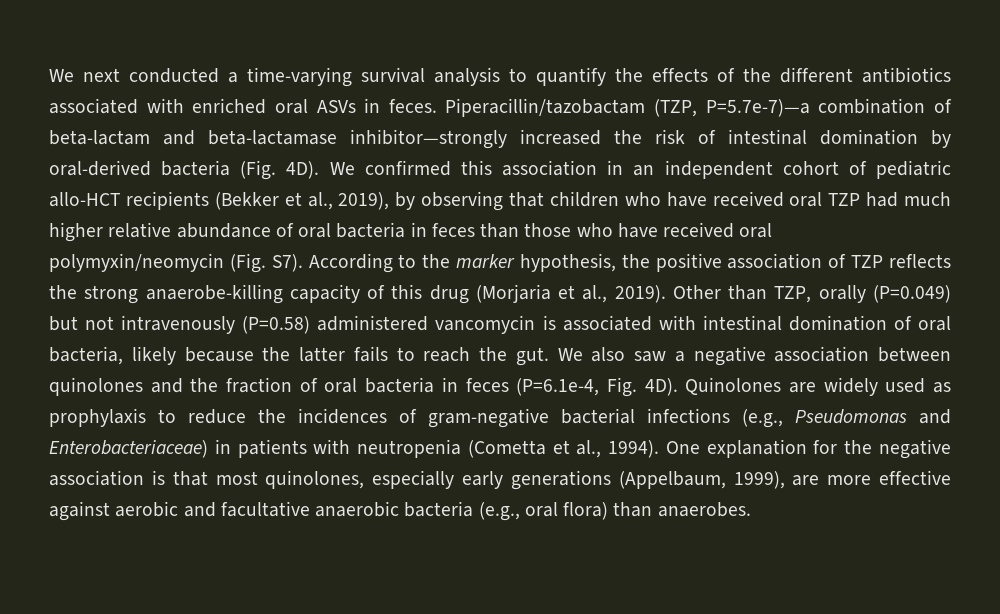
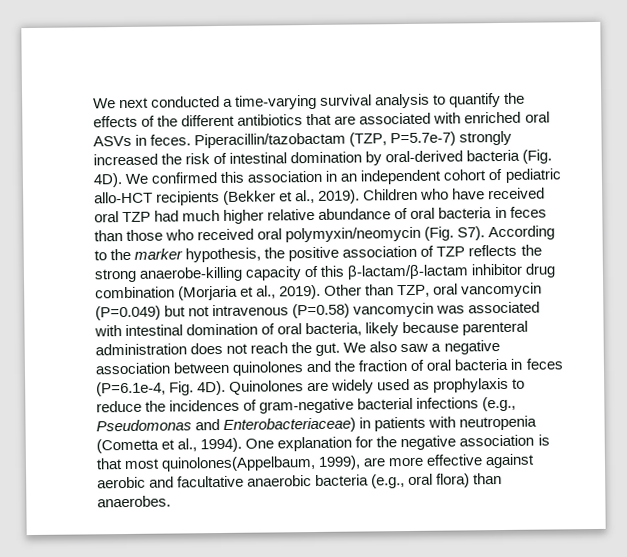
- We next conducted a time-varying survival analysis to quantify the effects of the different antibiotics associated with enriched oral ASVs in feces.
+ We next conducted a time-varying survival analysis to quantify the effects of the different antibiotics that are associated with enriched oral ASVs in feces.
- Piperacillin/tazobactam (TZP, P=5.7e-7)—a combination of beta-lactam and beta-lactamase inhibitor—strongly increased the risk of intestinal domination by oral-derived bacteria (Fig. 4D).
+ Piperacillin/tazobactam (TZP, P=5.7e-7) strongly increased the risk of intestinal domination by oral-derived bacteria (Fig. 4D).
- We confirmed this association in an independent cohort of pediatric allo-HCT recipients (Bekker et al., 2019), by observing that children who have received oral TZP had much higher relative abundance of oral bacteria in feces than those who have received oral polymyxin/neomycin (Fig. S7). According to the marker hypothesis, the positive association of TZP reflects the strong anaerobe-killing capacity of this drug (Morjaria et al., 2019).
+ We confirmed this association in an independent cohort of pediatric allo-HCT recipients (Bekker et al., 2019). Children who have received oral TZP had much higher relative abundance of oral bacteria in feces than those who received oral polymyxin/neomycin (Fig. S7). According to the marker hypothesis, the positive association of TZP reflects the strong anaerobe-killing capacity of this β-lactam/β-lactam inhibitor drug combination (Morjaria et al., 2019).
- Other than TZP, orally (P=0.049) but not intravenously (P=0.58) administered vancomycin is associated with intestinal domination of oral bacteria, likely because the latter fails to reach the gut.
+ Other than TZP, oral vancomycin (P=0.049) but not intravenous (P=0.58) vancomycin was associated with intestinal domination of oral bacteria, likely because parenteral administration does not reach the gut.
- One explanation for the negative association is that most quinolones, especially early generations (Appelbaum, 1999), are more effective against aerobic and facultative anaerobic bacteria (e.g., oral flora) than anaerobes.
+ One explanation for the negative association is that most quinolones(Appelbaum, 1999), are more effective against aerobic and facultative anaerobic bacteria (e.g., oral flora) than anaerobes.

